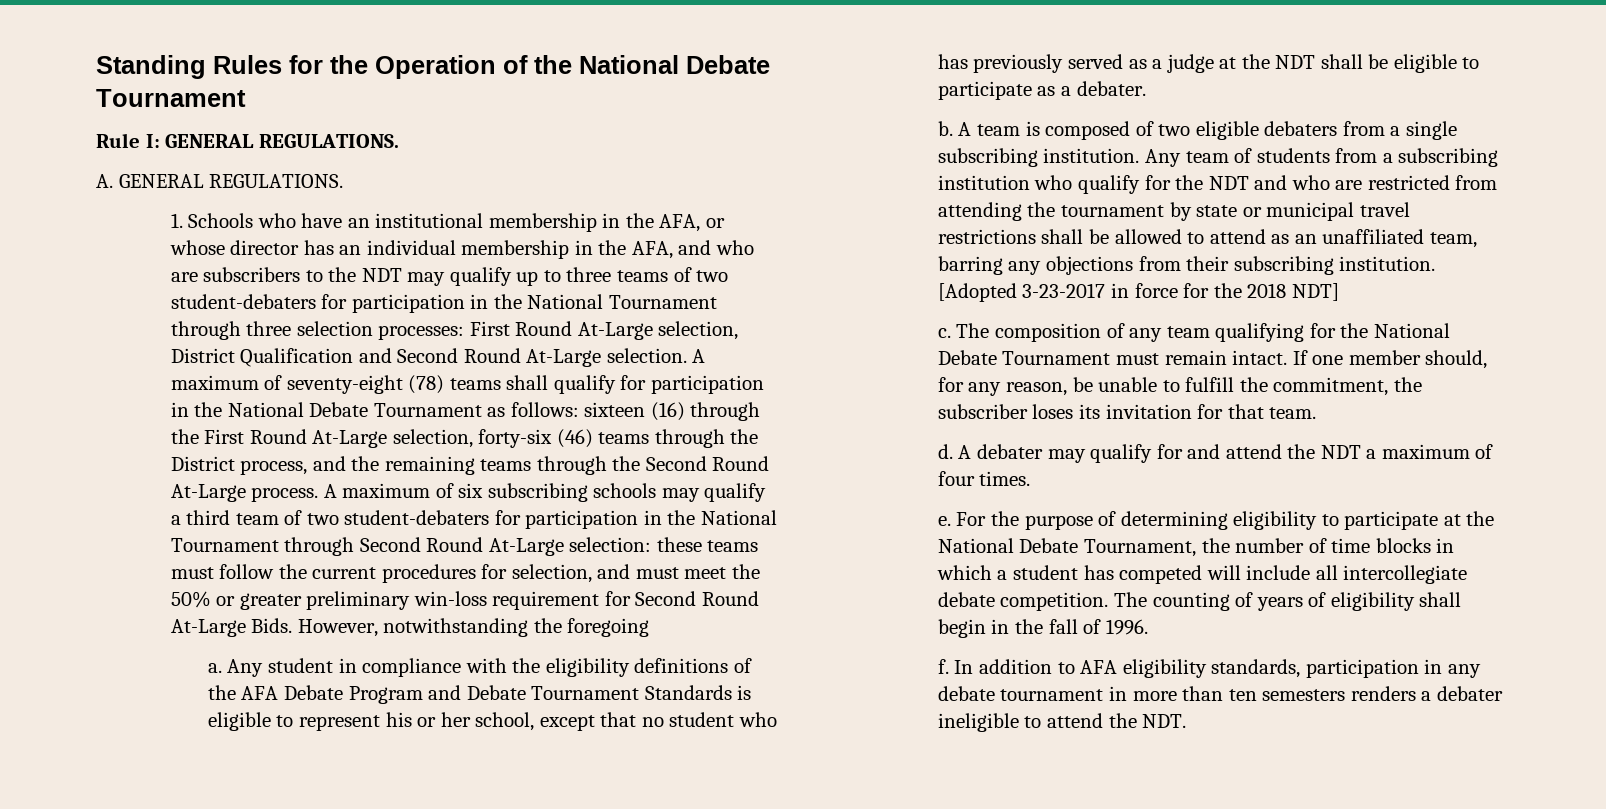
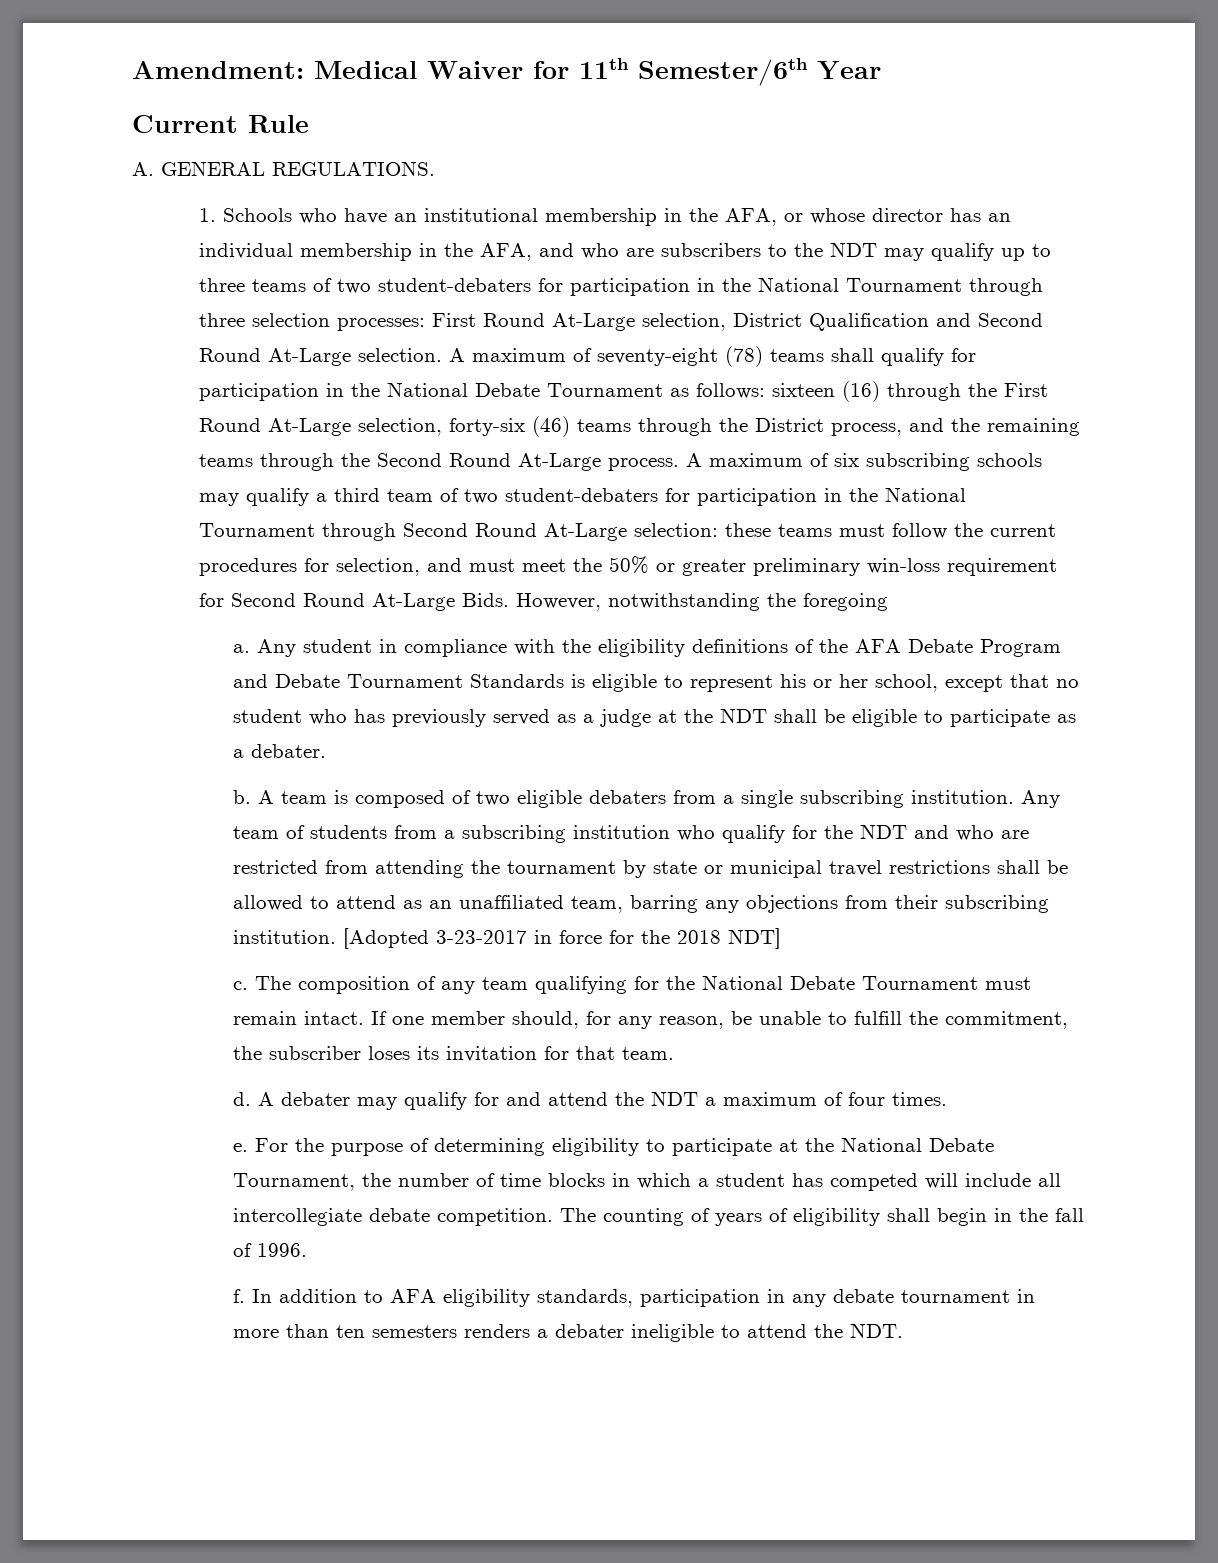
- Standing Rules for the Operation of the National Debate Tournament
- Rule I: GENERAL REGULATIONS.
+ Amendment: Medical Waiver for 11th Semester/6th Year
+ Current Rule

